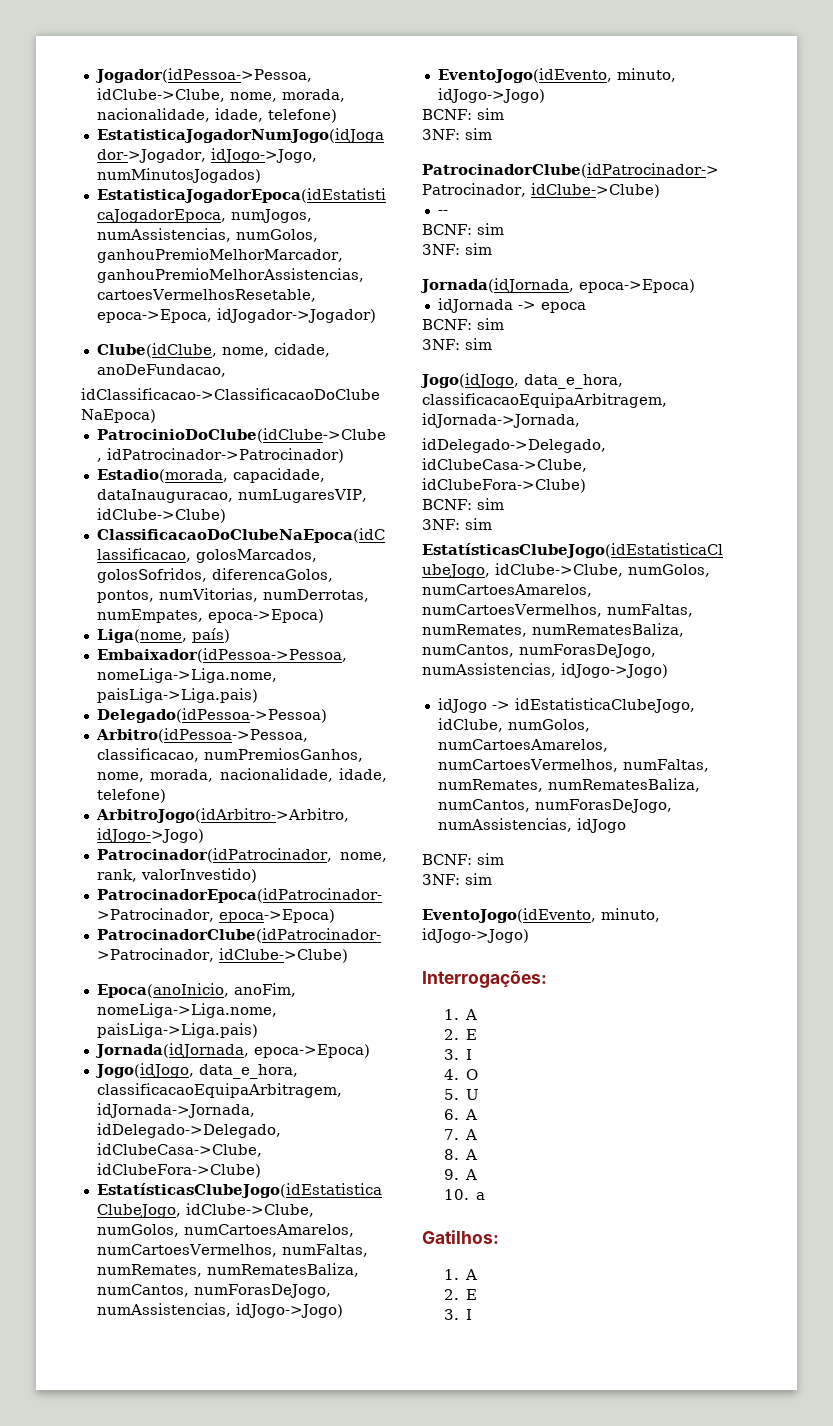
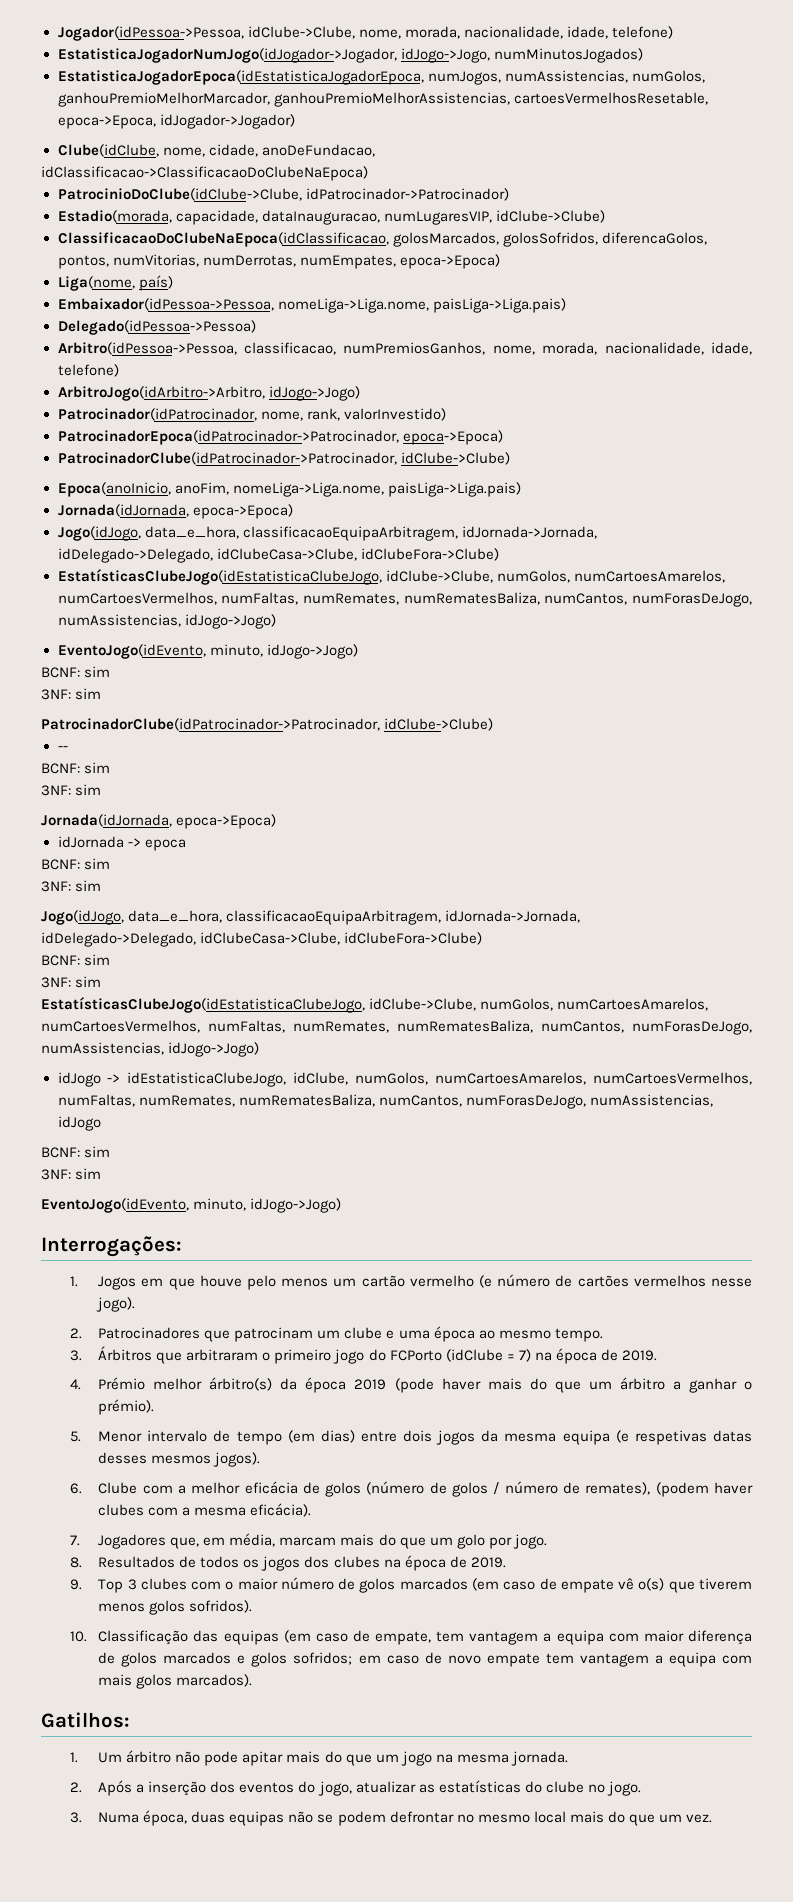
  Interrogações:
- 1. A
- 2. E
- 3. I
- 4. O
- 5. U
- 6. A
- 7. A
- 8. A
- 9. A
- 10. a
+ 1. Jogos em que houve pelo menos um cartão vermelho (e número de cartões vermelhos nesse jogo).
+ 2. Patrocinadores que patrocinam um clube e uma época ao mesmo tempo.
+ 3. Árbitros que arbitraram o primeiro jogo do FCPorto (idClube = 7) na época de 2019.
+ 4. Prémio melhor árbitro(s) da época 2019 (pode haver mais do que um árbitro a ganhar o prémio).
+ 5. Menor intervalo de tempo (em dias) entre dois jogos da mesma equipa (e respetivas datas desses mesmos jogos).
+ 6. Clube com a melhor eficácia de golos (número de golos / número de remates), (podem haver clubes com a mesma eficácia).
+ 7. Jogadores que, em média, marcam mais do que um golo por jogo.
+ 8. Resultados de todos os jogos dos clubes na época de 2019.
+ 9. Top 3 clubes com o maior número de golos marcados (em caso de empate vê o(s) que tiverem menos golos sofridos).
+ 10. Classificação das equipas (em caso de empate, tem vantagem a equipa com maior diferença de golos marcados e golos sofridos; em caso de novo empate tem vantagem a equipa com mais golos marcados).
  Gatilhos:
- 1. A
- 2. E
- 3. I
+ 1. Um árbitro não pode apitar mais do que um jogo na mesma jornada.
+ 2. Após a inserção dos eventos do jogo, atualizar as estatísticas do clube no jogo.
+ 3. Numa época, duas equipas não se podem defrontar no mesmo local mais do que um vez.

